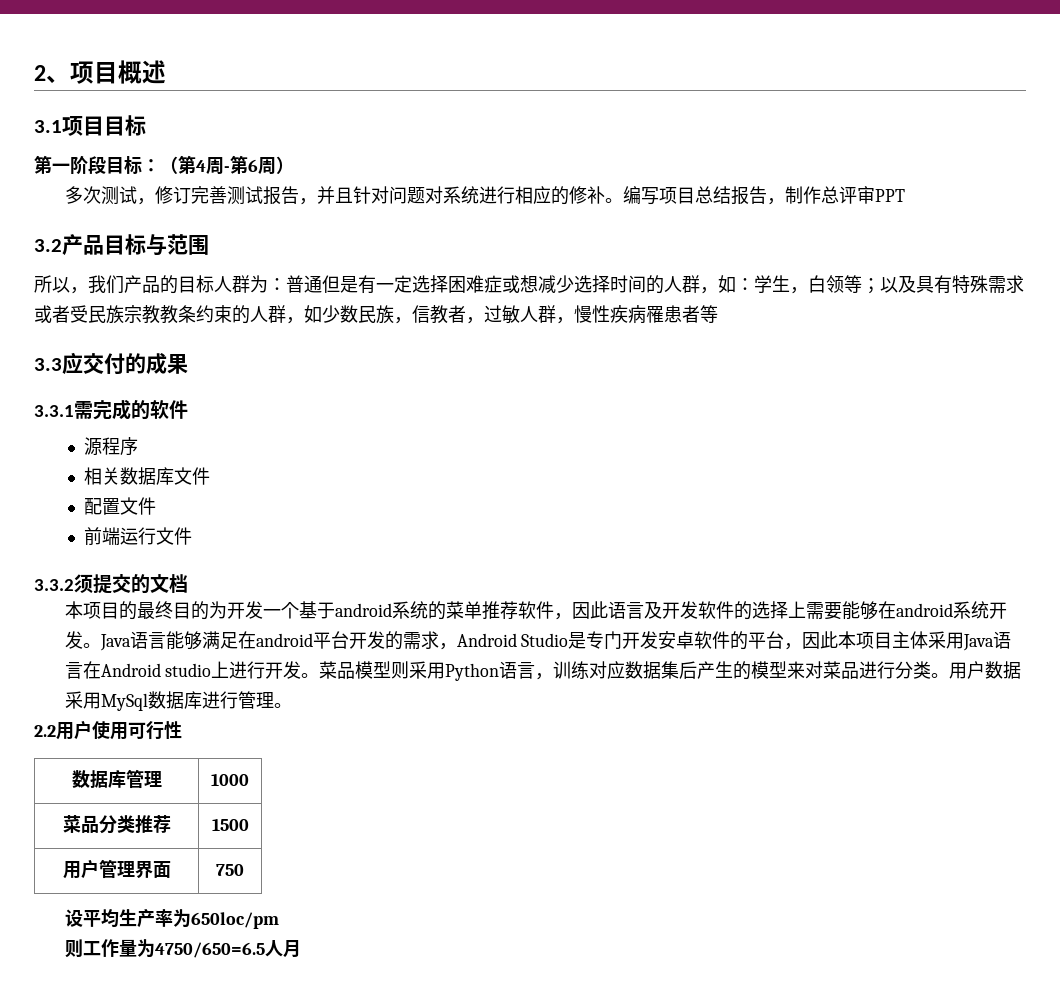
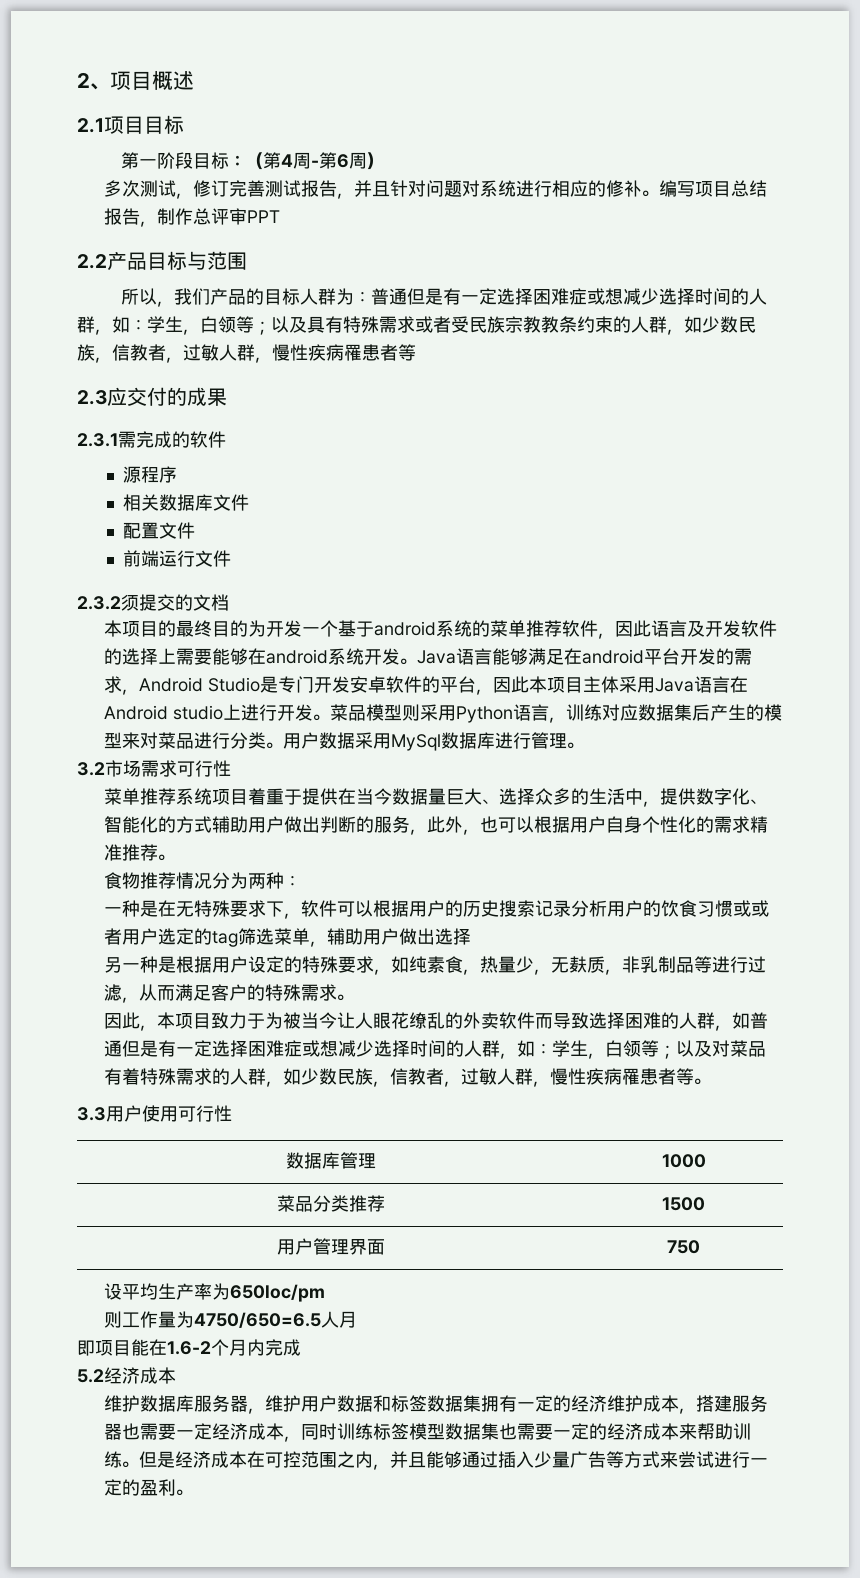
- 3.1项目目标
+ 2.1项目目标
- 3.2产品目标与范围
+ 2.2产品目标与范围
- 3.3应交付的成果
+ 2.3应交付的成果
- 3.3.1需完成的软件
+ 2.3.1需完成的软件
- 3.3.2须提交的文档
+ 2.3.2须提交的文档
- 2.2用户使用可行性
+ 3.2市场需求可行性
+ 菜单推荐系统项目着重于提供在当今数据量巨大、选择众多的生活中，提供数字化、智能化的方式辅助用户做出判断的服务，此外，也可以根据用户自身个性化的需求精准推荐。
+ 食物推荐情况分为两种：
+ 一种是在无特殊要求下，软件可以根据用户的历史搜索记录分析用户的饮食习惯或或者用户选定的tag筛选菜单，辅助用户做出选择
+ 另一种是根据用户设定的特殊要求，如纯素食，热量少，无麸质，非乳制品等进行过滤，从而满足客户的特殊需求。
+ 因此，本项目致力于为被当今让人眼花缭乱的外卖软件而导致选择困难的人群，如普通但是有一定选择困难症或想减少选择时间的人群，如：学生，白领等；以及对菜品有着特殊需求的人群，如少数民族，信教者，过敏人群，慢性疾病罹患者等。
+ 3.3用户使用可行性
+ 即项目能在1.6-2个月内完成
+ 5.2经济成本
+ 维护数据库服务器，维护用户数据和标签数据集拥有一定的经济维护成本，搭建服务器也需要一定经济成本，同时训练标签模型数据集也需要一定的经济成本来帮助训练。但是经济成本在可控范围之内，并且能够通过插入少量广告等方式来尝试进行一定的盈利。

